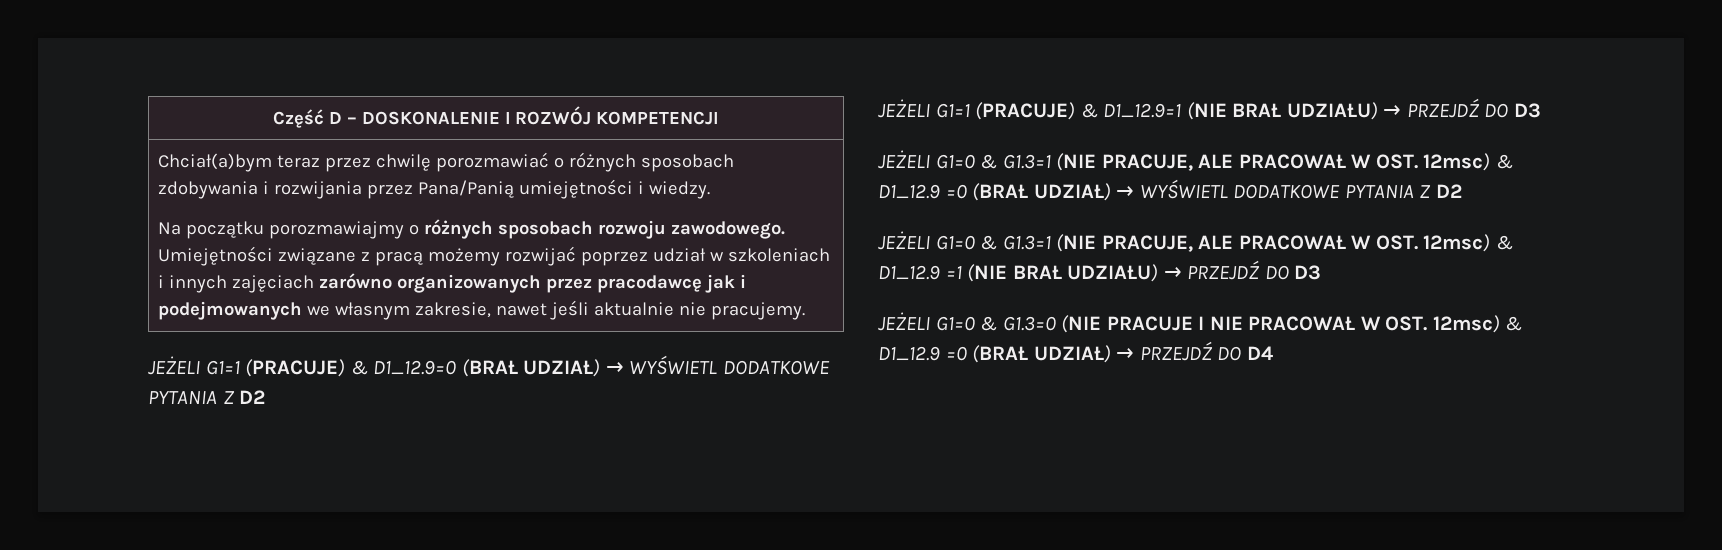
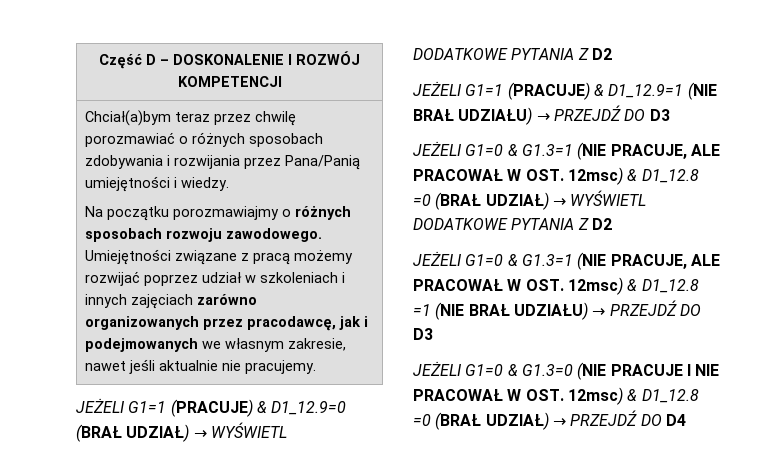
- Umiejętności związane z pracą możemy rozwijać poprzez udział w szkoleniach i innych zajęciach zarówno organizowanych przez pracodawcę jak i podejmowanych we własnym zakresie, nawet jeśli aktualnie nie pracujemy.
+ Umiejętności związane z pracą możemy rozwijać poprzez udział w szkoleniach i innych zajęciach zarówno organizowanych przez pracodawcę, jak i podejmowanych we własnym zakresie, nawet jeśli aktualnie nie pracujemy.
- JEŻELI G1=0 & G1.3=1 (NIE PRACUJE, ALE PRACOWAŁ W OST. 12msc) & D1_12.9 =0 (BRAŁ UDZIAŁ) → WYŚWIETL DODATKOWE PYTANIA Z D2
+ JEŻELI G1=0 & G1.3=1 (NIE PRACUJE, ALE PRACOWAŁ W OST. 12msc) & D1_12.8 =0 (BRAŁ UDZIAŁ) → WYŚWIETL DODATKOWE PYTANIA Z D2
- JEŻELI G1=0 & G1.3=1 (NIE PRACUJE, ALE PRACOWAŁ W OST. 12msc) & D1_12.9 =1 (NIE BRAŁ UDZIAŁU) → PRZEJDŹ DO D3
+ JEŻELI G1=0 & G1.3=1 (NIE PRACUJE, ALE PRACOWAŁ W OST. 12msc) & D1_12.8 =1 (NIE BRAŁ UDZIAŁU) → PRZEJDŹ DO D3
- JEŻELI G1=0 & G1.3=0 (NIE PRACUJE I NIE PRACOWAŁ W OST. 12msc) & D1_12.9 =0 (BRAŁ UDZIAŁ) → PRZEJDŹ DO D4
+ JEŻELI G1=0 & G1.3=0 (NIE PRACUJE I NIE PRACOWAŁ W OST. 12msc) & D1_12.8 =0 (BRAŁ UDZIAŁ) → PRZEJDŹ DO D4

